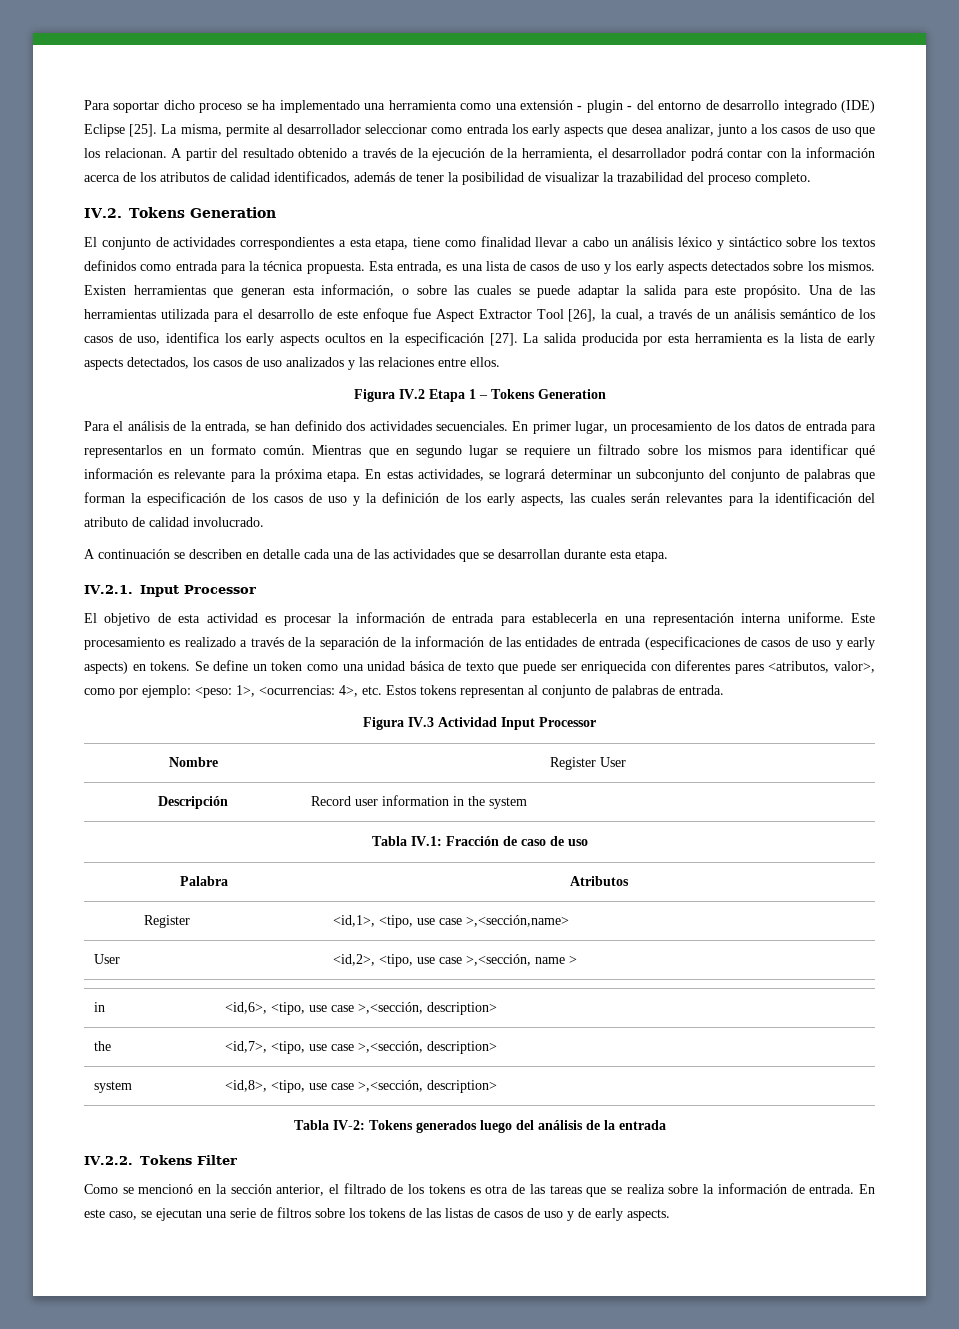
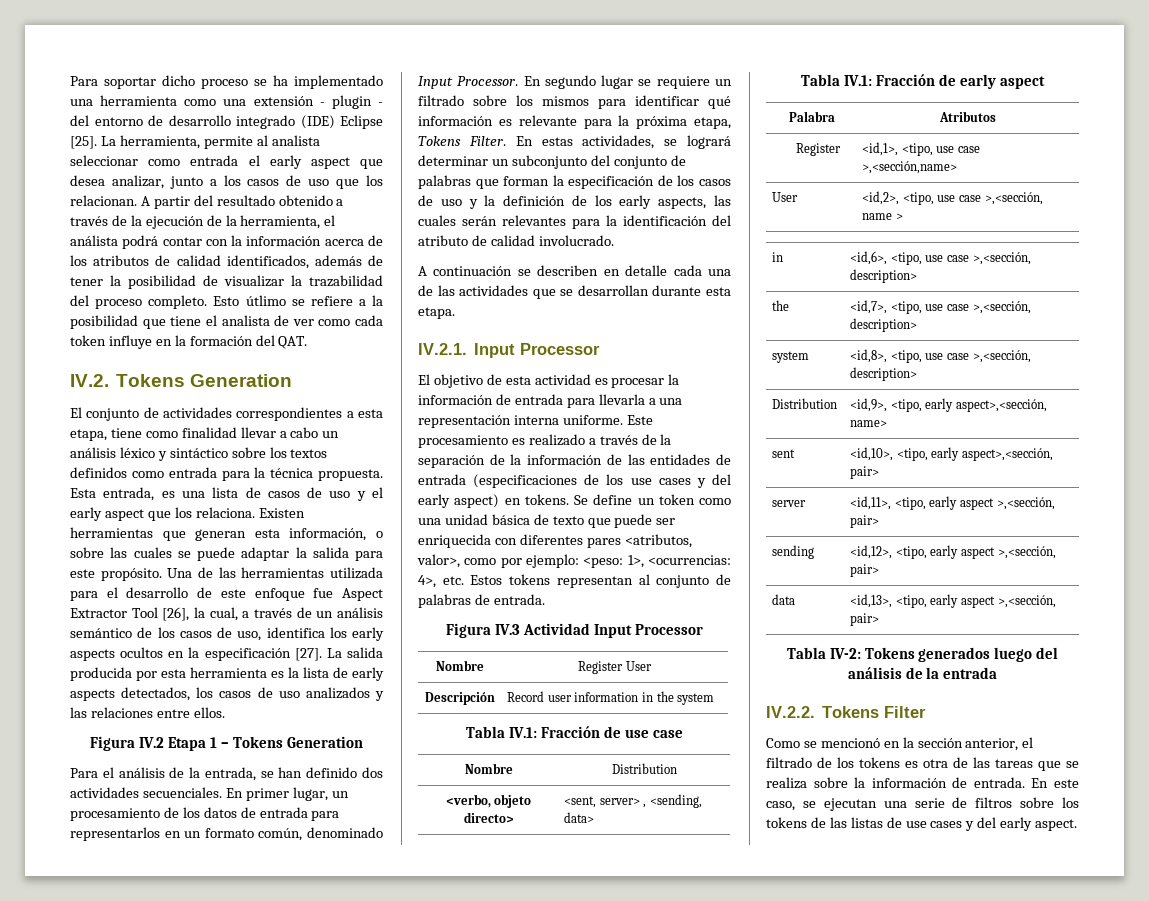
- La misma, permite al desarrollador seleccionar como entrada los early aspects que desea analizar, junto a los casos de uso que los relacionan.
+ La herramienta, permite al analista seleccionar como entrada el early aspect que desea analizar, junto a los casos de uso que los relacionan.
- A partir del resultado obtenido a través de la ejecución de la herramienta, el desarrollador podrá contar con la información acerca de los atributos de calidad identificados, además de tener la posibilidad de visualizar la trazabilidad del proceso completo.
+ A partir del resultado obtenido a través de la ejecución de la herramienta, el análista podrá contar con la información acerca de los atributos de calidad identificados, además de tener la posibilidad de visualizar la trazabilidad del proceso completo. Esto útlimo se refiere a la posibilidad que tiene el analista de ver como cada token influye en la formación del QAT.
- Esta entrada, es una lista de casos de uso y los early aspects detectados sobre los mismos.
+ Esta entrada, es una lista de casos de uso y el early aspect que los relaciona.
- En primer lugar, un procesamiento de los datos de entrada para representarlos en un formato común. Mientras que en segundo lugar se requiere un filtrado sobre los mismos para identificar qué información es relevante para la próxima etapa.
+ En primer lugar, un procesamiento de los datos de entrada para representarlos en un formato común, denominado Input Processor. En segundo lugar se requiere un filtrado sobre los mismos para identificar qué información es relevante para la próxima etapa, Tokens Filter.
- El objetivo de esta actividad es procesar la información de entrada para establecerla en una representación interna uniforme.
+ El objetivo de esta actividad es procesar la información de entrada para llevarla a una representación interna uniforme.
- Este procesamiento es realizado a través de la separación de la información de las entidades de entrada (especificaciones de casos de uso y early aspects) en tokens.
+ Este procesamiento es realizado a través de la separación de la información de las entidades de entrada (especificaciones de los use cases y del early aspect) en tokens.
- Tabla IV.1: Fracción de caso de uso
+ Tabla IV.1: Fracción de use case
+ Nombre | Distribution
+ <verbo, objeto directo> | <sent, server> , <sending, data>
+ Tabla IV.1: Fracción de early aspect
+ Distribution | <id,9>, <tipo, early aspect>,<sección, name>
+ sent | <id,10>, <tipo, early aspect>,<sección, pair>
+ server | <id,11>, <tipo, early aspect >,<sección, pair>
+ sending | <id,12>, <tipo, early aspect >,<sección, pair>
+ data | <id,13>, <tipo, early aspect >,<sección, pair>
- En este caso, se ejecutan una serie de filtros sobre los tokens de las listas de casos de uso y de early aspects.
+ En este caso, se ejecutan una serie de filtros sobre los tokens de las listas de use cases y del early aspect.

